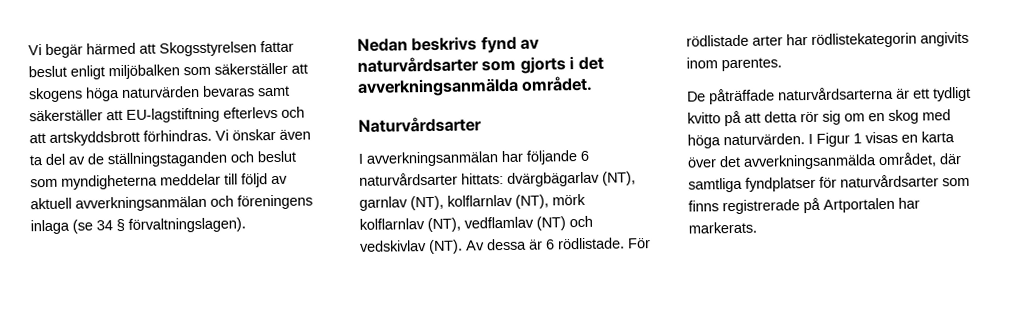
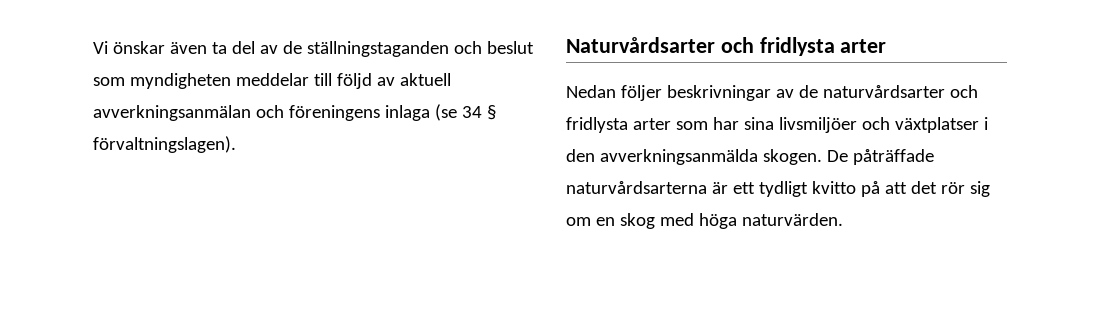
- Vi begär härmed att Skogsstyrelsen fattar beslut enligt miljöbalken som säkerställer att skogens höga naturvärden bevaras samt säkerställer att EU-lagstiftning efterlevs och att artskyddsbrott förhindras. Vi önskar även ta del av de ställningstaganden och beslut som myndigheterna meddelar till följd av aktuell avverkningsanmälan och föreningens inlaga (se 34 § förvaltningslagen).
+ Vi önskar även ta del av de ställningstaganden och beslut som myndigheten meddelar till följd av aktuell avverkningsanmälan och föreningens inlaga (se 34 § förvaltningslagen).
- Nedan beskrivs fynd av naturvårdsarter som gjorts i det avverkningsanmälda området.
- Naturvårdsarter
- I avverkningsanmälan har följande 6 naturvårdsarter hittats: dvärgbägarlav (NT), garnlav (NT), kolflarnlav (NT), mörk kolflarnlav (NT), vedflamlav (NT) och vedskivlav (NT). Av dessa är 6 rödlistade. För rödlistade arter har rödlistekategorin angivits inom parentes.
- De påträffade naturvårdsarterna är ett tydligt kvitto på att detta rör sig om en skog med höga naturvärden. I Figur 1 visas en karta över det avverkningsanmälda området, där samtliga fyndplatser för naturvårdsarter som finns registrerade på Artportalen har markerats.
+ Naturvårdsarter och fridlysta arter
+ Nedan följer beskrivningar av de naturvårdsarter och fridlysta arter som har sina livsmiljöer och växtplatser i den avverkningsanmälda skogen. De påträffade naturvårdsarterna är ett tydligt kvitto på att det rör sig om en skog med höga naturvärden.

